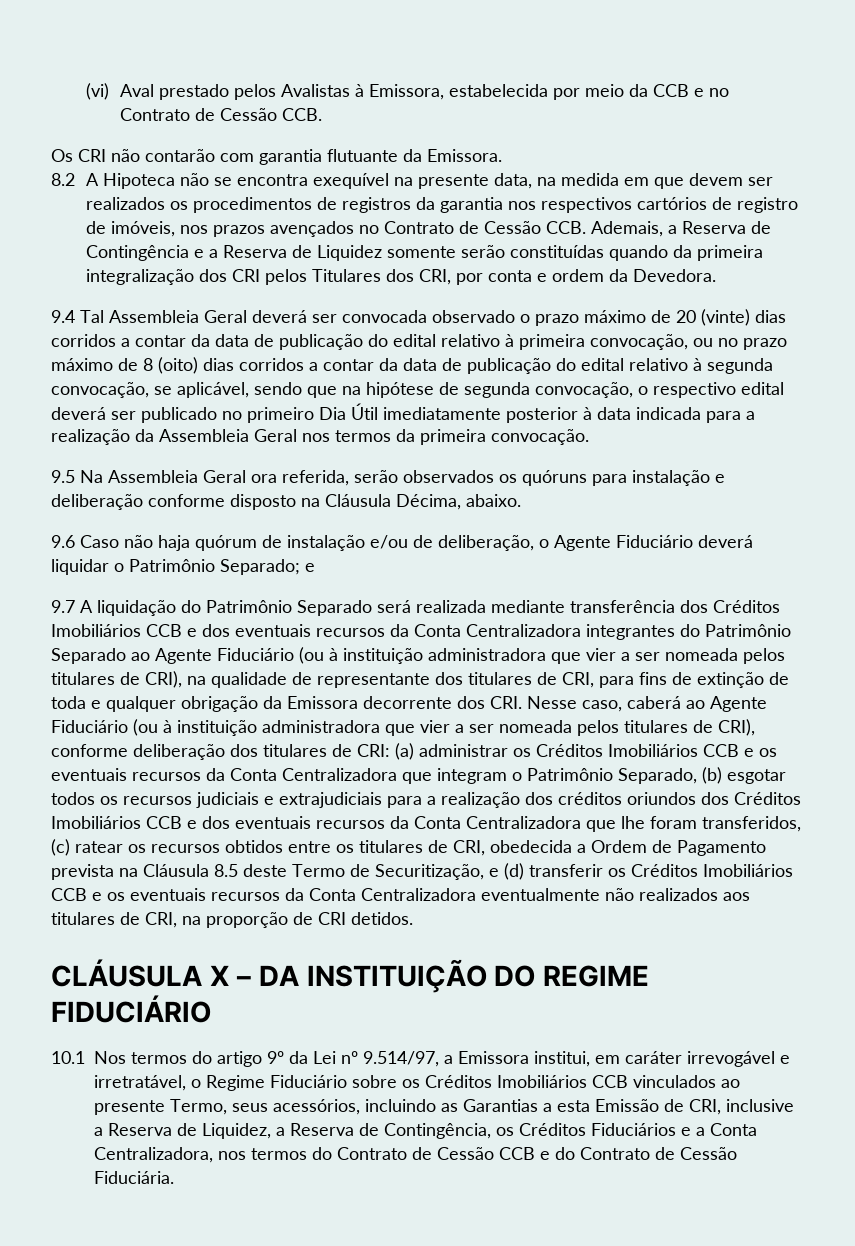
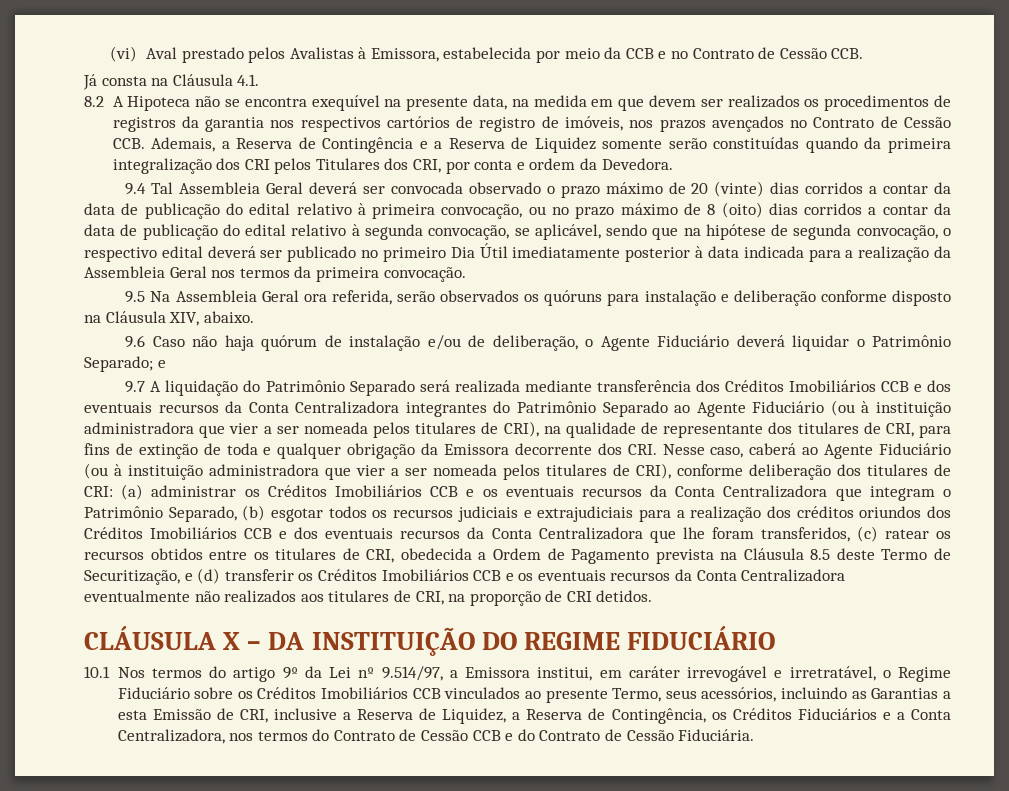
- Os CRI não contarão com garantia flutuante da Emissora.
+ Já consta na Cláusula 4.1.
- 9.5 Na Assembleia Geral ora referida, serão observados os quóruns para instalação e deliberação conforme disposto na Cláusula Décima, abaixo.
+ 9.5 Na Assembleia Geral ora referida, serão observados os quóruns para instalação e deliberação conforme disposto na Cláusula XIV, abaixo.

